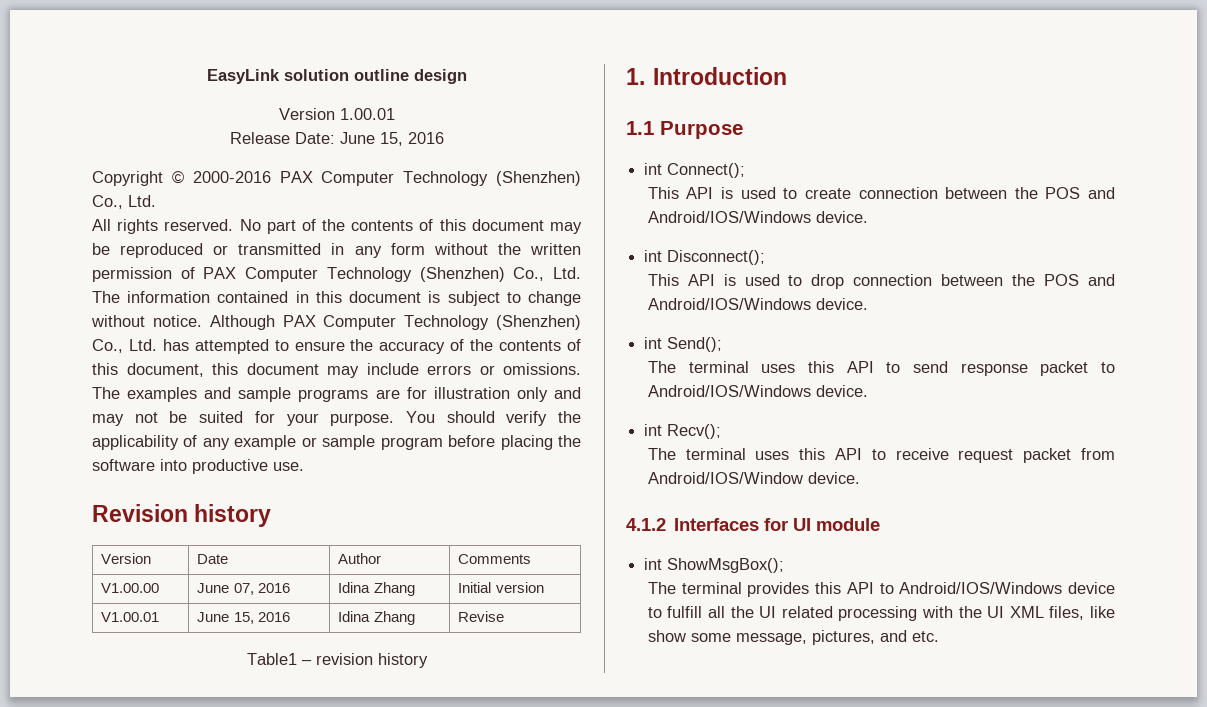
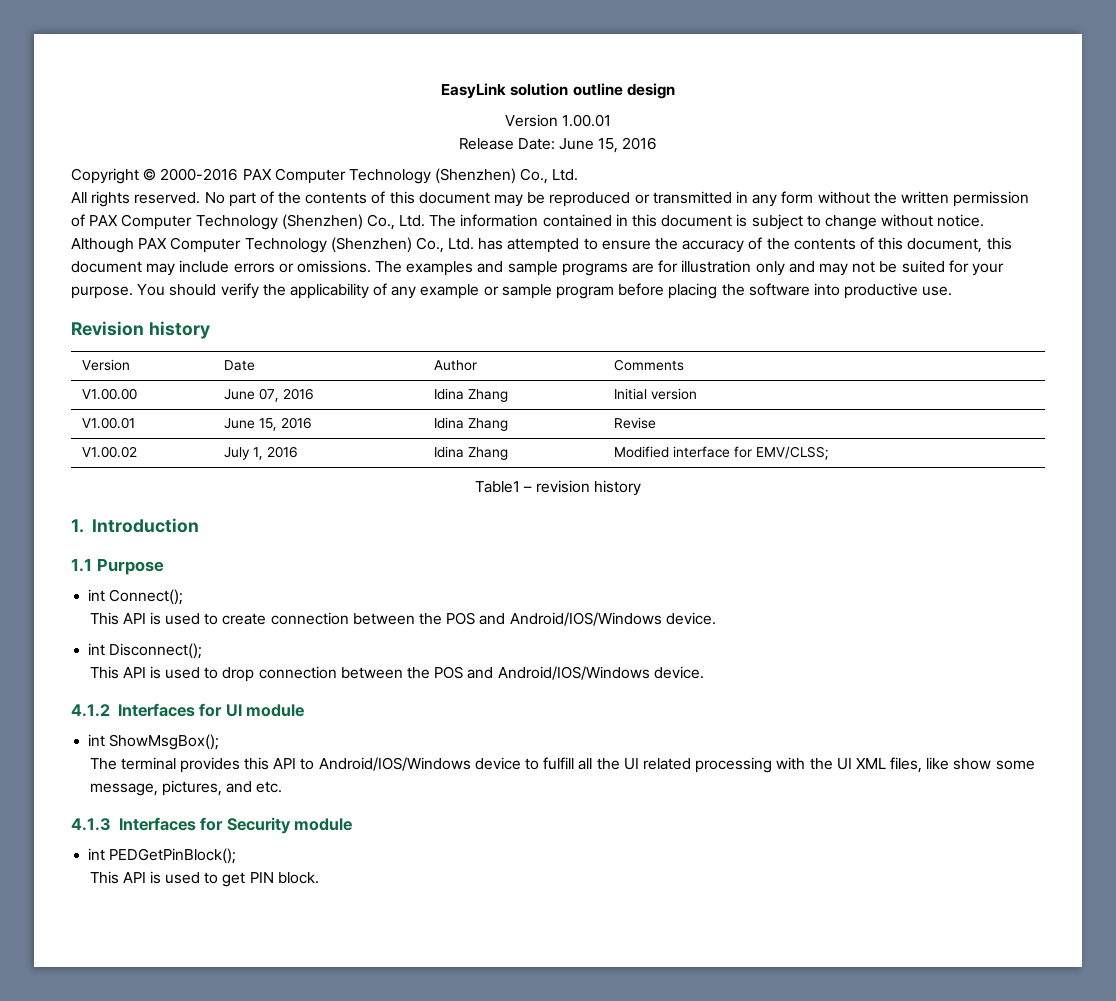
+ V1.00.02 | July 1, 2016 | Idina Zhang | Modified interface for EMV/CLSS;
- int Send();
- The terminal uses this API to send response packet to Android/IOS/Windows device.
- int Recv();
- The terminal uses this API to receive request packet from Android/IOS/Window device.
+ 4.1.3 Interfaces for Security module
+ int PEDGetPinBlock();
+ This API is used to get PIN block.

